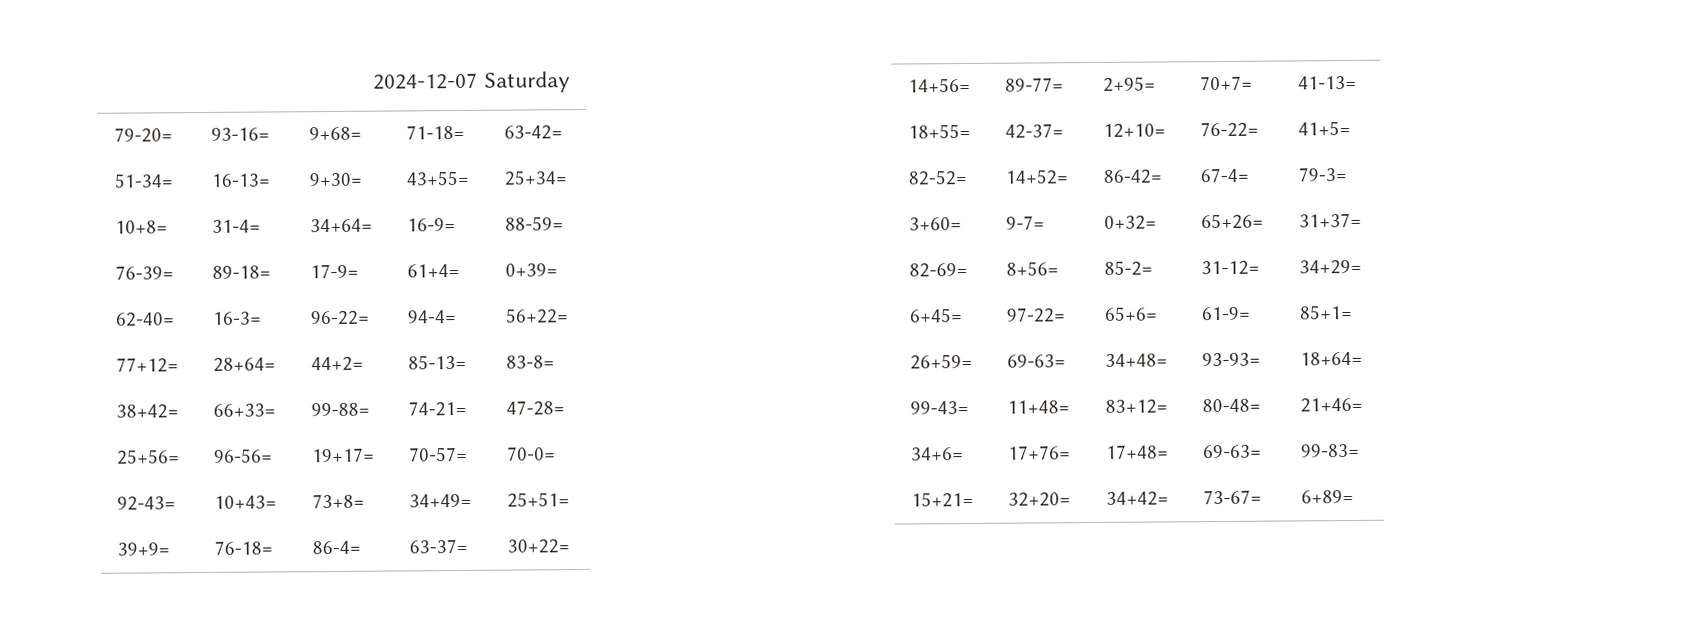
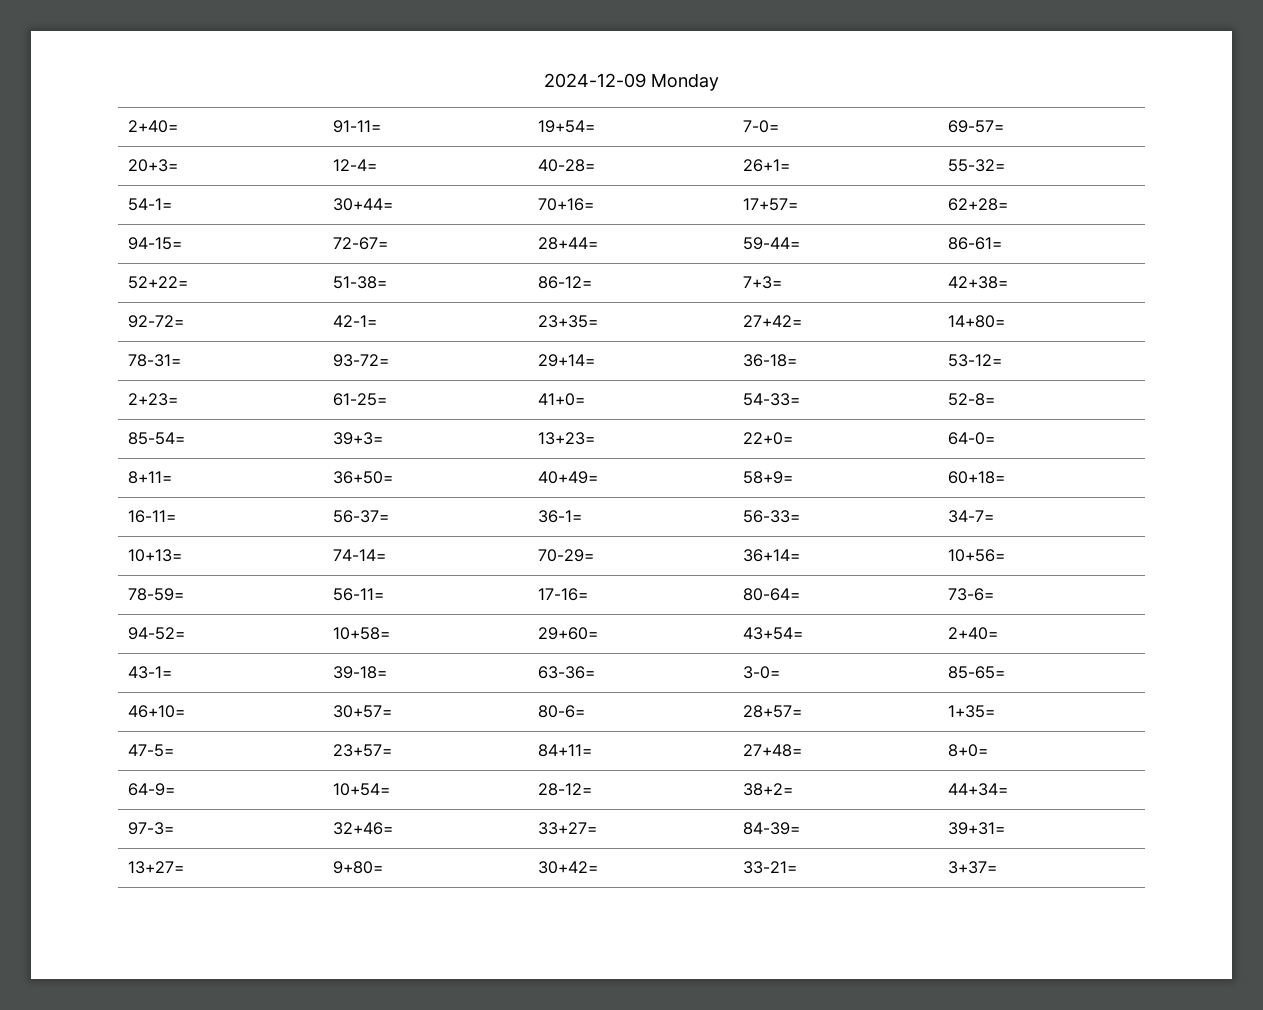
- 2024-12-07 Saturday
- 79-20= | 93-16= | 9+68= | 71-18= | 63-42=
- 51-34= | 16-13= | 9+30= | 43+55= | 25+34=
- 10+8= | 31-4= | 34+64= | 16-9= | 88-59=
- 76-39= | 89-18= | 17-9= | 61+4= | 0+39=
- 62-40= | 16-3= | 96-22= | 94-4= | 56+22=
- 77+12= | 28+64= | 44+2= | 85-13= | 83-8=
- 38+42= | 66+33= | 99-88= | 74-21= | 47-28=
- 25+56= | 96-56= | 19+17= | 70-57= | 70-0=
- 92-43= | 10+43= | 73+8= | 34+49= | 25+51=
- 39+9= | 76-18= | 86-4= | 63-37= | 30+22=
- 14+56= | 89-77= | 2+95= | 70+7= | 41-13=
- 18+55= | 42-37= | 12+10= | 76-22= | 41+5=
- 82-52= | 14+52= | 86-42= | 67-4= | 79-3=
- 3+60= | 9-7= | 0+32= | 65+26= | 31+37=
- 82-69= | 8+56= | 85-2= | 31-12= | 34+29=
- 6+45= | 97-22= | 65+6= | 61-9= | 85+1=
- 26+59= | 69-63= | 34+48= | 93-93= | 18+64=
- 99-43= | 11+48= | 83+12= | 80-48= | 21+46=
- 34+6= | 17+76= | 17+48= | 69-63= | 99-83=
- 15+21= | 32+20= | 34+42= | 73-67= | 6+89=
+ 2024-12-09 Monday
+ 2+40= | 91-11= | 19+54= | 7-0= | 69-57=
+ 20+3= | 12-4= | 40-28= | 26+1= | 55-32=
+ 54-1= | 30+44= | 70+16= | 17+57= | 62+28=
+ 94-15= | 72-67= | 28+44= | 59-44= | 86-61=
+ 52+22= | 51-38= | 86-12= | 7+3= | 42+38=
+ 92-72= | 42-1= | 23+35= | 27+42= | 14+80=
+ 78-31= | 93-72= | 29+14= | 36-18= | 53-12=
+ 2+23= | 61-25= | 41+0= | 54-33= | 52-8=
+ 85-54= | 39+3= | 13+23= | 22+0= | 64-0=
+ 8+11= | 36+50= | 40+49= | 58+9= | 60+18=
+ 16-11= | 56-37= | 36-1= | 56-33= | 34-7=
+ 10+13= | 74-14= | 70-29= | 36+14= | 10+56=
+ 78-59= | 56-11= | 17-16= | 80-64= | 73-6=
+ 94-52= | 10+58= | 29+60= | 43+54= | 2+40=
+ 43-1= | 39-18= | 63-36= | 3-0= | 85-65=
+ 46+10= | 30+57= | 80-6= | 28+57= | 1+35=
+ 47-5= | 23+57= | 84+11= | 27+48= | 8+0=
+ 64-9= | 10+54= | 28-12= | 38+2= | 44+34=
+ 97-3= | 32+46= | 33+27= | 84-39= | 39+31=
+ 13+27= | 9+80= | 30+42= | 33-21= | 3+37=

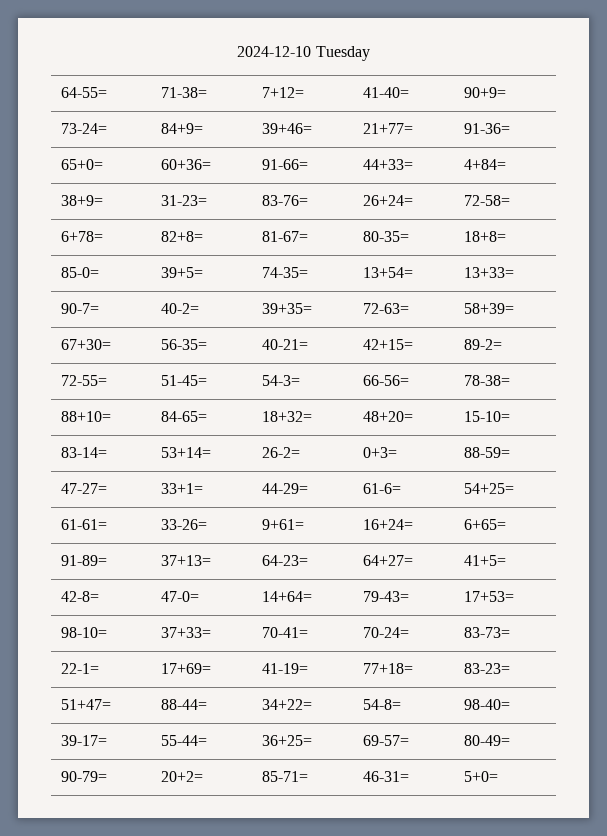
- 2024-12-09 Monday
- 2+40= | 91-11= | 19+54= | 7-0= | 69-57=
- 20+3= | 12-4= | 40-28= | 26+1= | 55-32=
- 54-1= | 30+44= | 70+16= | 17+57= | 62+28=
- 94-15= | 72-67= | 28+44= | 59-44= | 86-61=
- 52+22= | 51-38= | 86-12= | 7+3= | 42+38=
- 92-72= | 42-1= | 23+35= | 27+42= | 14+80=
- 78-31= | 93-72= | 29+14= | 36-18= | 53-12=
- 2+23= | 61-25= | 41+0= | 54-33= | 52-8=
- 85-54= | 39+3= | 13+23= | 22+0= | 64-0=
- 8+11= | 36+50= | 40+49= | 58+9= | 60+18=
- 16-11= | 56-37= | 36-1= | 56-33= | 34-7=
- 10+13= | 74-14= | 70-29= | 36+14= | 10+56=
- 78-59= | 56-11= | 17-16= | 80-64= | 73-6=
- 94-52= | 10+58= | 29+60= | 43+54= | 2+40=
- 43-1= | 39-18= | 63-36= | 3-0= | 85-65=
- 46+10= | 30+57= | 80-6= | 28+57= | 1+35=
- 47-5= | 23+57= | 84+11= | 27+48= | 8+0=
- 64-9= | 10+54= | 28-12= | 38+2= | 44+34=
- 97-3= | 32+46= | 33+27= | 84-39= | 39+31=
- 13+27= | 9+80= | 30+42= | 33-21= | 3+37=
+ 2024-12-10 Tuesday
+ 64-55= | 71-38= | 7+12= | 41-40= | 90+9=
+ 73-24= | 84+9= | 39+46= | 21+77= | 91-36=
+ 65+0= | 60+36= | 91-66= | 44+33= | 4+84=
+ 38+9= | 31-23= | 83-76= | 26+24= | 72-58=
+ 6+78= | 82+8= | 81-67= | 80-35= | 18+8=
+ 85-0= | 39+5= | 74-35= | 13+54= | 13+33=
+ 90-7= | 40-2= | 39+35= | 72-63= | 58+39=
+ 67+30= | 56-35= | 40-21= | 42+15= | 89-2=
+ 72-55= | 51-45= | 54-3= | 66-56= | 78-38=
+ 88+10= | 84-65= | 18+32= | 48+20= | 15-10=
+ 83-14= | 53+14= | 26-2= | 0+3= | 88-59=
+ 47-27= | 33+1= | 44-29= | 61-6= | 54+25=
+ 61-61= | 33-26= | 9+61= | 16+24= | 6+65=
+ 91-89= | 37+13= | 64-23= | 64+27= | 41+5=
+ 42-8= | 47-0= | 14+64= | 79-43= | 17+53=
+ 98-10= | 37+33= | 70-41= | 70-24= | 83-73=
+ 22-1= | 17+69= | 41-19= | 77+18= | 83-23=
+ 51+47= | 88-44= | 34+22= | 54-8= | 98-40=
+ 39-17= | 55-44= | 36+25= | 69-57= | 80-49=
+ 90-79= | 20+2= | 85-71= | 46-31= | 5+0=

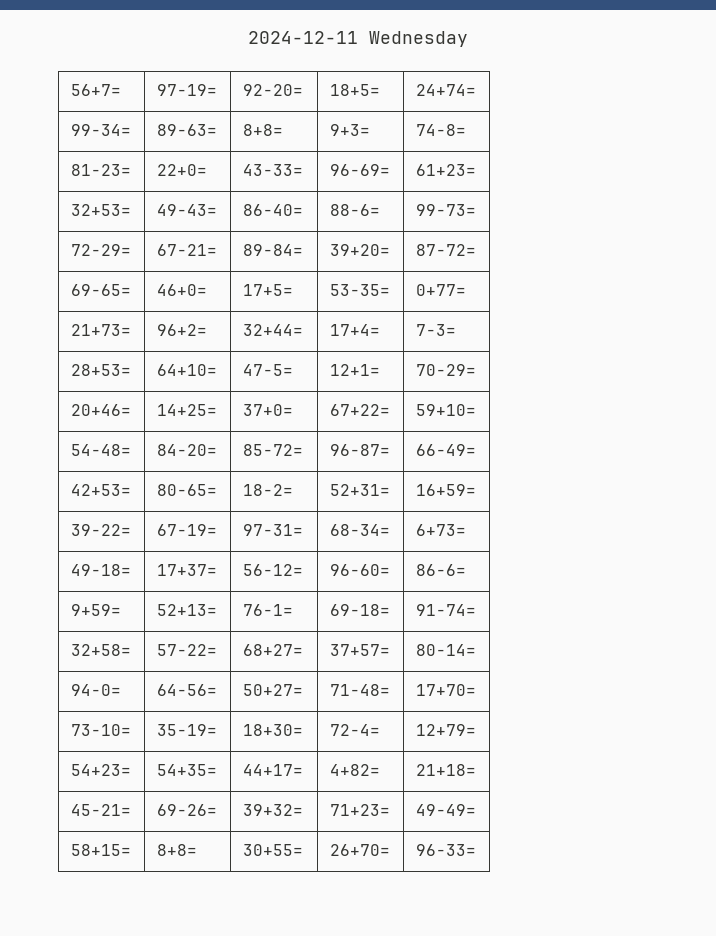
- 2024-12-10 Tuesday
- 64-55= | 71-38= | 7+12= | 41-40= | 90+9=
- 73-24= | 84+9= | 39+46= | 21+77= | 91-36=
- 65+0= | 60+36= | 91-66= | 44+33= | 4+84=
- 38+9= | 31-23= | 83-76= | 26+24= | 72-58=
- 6+78= | 82+8= | 81-67= | 80-35= | 18+8=
- 85-0= | 39+5= | 74-35= | 13+54= | 13+33=
- 90-7= | 40-2= | 39+35= | 72-63= | 58+39=
- 67+30= | 56-35= | 40-21= | 42+15= | 89-2=
- 72-55= | 51-45= | 54-3= | 66-56= | 78-38=
- 88+10= | 84-65= | 18+32= | 48+20= | 15-10=
- 83-14= | 53+14= | 26-2= | 0+3= | 88-59=
- 47-27= | 33+1= | 44-29= | 61-6= | 54+25=
- 61-61= | 33-26= | 9+61= | 16+24= | 6+65=
- 91-89= | 37+13= | 64-23= | 64+27= | 41+5=
- 42-8= | 47-0= | 14+64= | 79-43= | 17+53=
- 98-10= | 37+33= | 70-41= | 70-24= | 83-73=
- 22-1= | 17+69= | 41-19= | 77+18= | 83-23=
- 51+47= | 88-44= | 34+22= | 54-8= | 98-40=
- 39-17= | 55-44= | 36+25= | 69-57= | 80-49=
- 90-79= | 20+2= | 85-71= | 46-31= | 5+0=
+ 2024-12-11 Wednesday
+ 56+7= | 97-19= | 92-20= | 18+5= | 24+74=
+ 99-34= | 89-63= | 8+8= | 9+3= | 74-8=
+ 81-23= | 22+0= | 43-33= | 96-69= | 61+23=
+ 32+53= | 49-43= | 86-40= | 88-6= | 99-73=
+ 72-29= | 67-21= | 89-84= | 39+20= | 87-72=
+ 69-65= | 46+0= | 17+5= | 53-35= | 0+77=
+ 21+73= | 96+2= | 32+44= | 17+4= | 7-3=
+ 28+53= | 64+10= | 47-5= | 12+1= | 70-29=
+ 20+46= | 14+25= | 37+0= | 67+22= | 59+10=
+ 54-48= | 84-20= | 85-72= | 96-87= | 66-49=
+ 42+53= | 80-65= | 18-2= | 52+31= | 16+59=
+ 39-22= | 67-19= | 97-31= | 68-34= | 6+73=
+ 49-18= | 17+37= | 56-12= | 96-60= | 86-6=
+ 9+59= | 52+13= | 76-1= | 69-18= | 91-74=
+ 32+58= | 57-22= | 68+27= | 37+57= | 80-14=
+ 94-0= | 64-56= | 50+27= | 71-48= | 17+70=
+ 73-10= | 35-19= | 18+30= | 72-4= | 12+79=
+ 54+23= | 54+35= | 44+17= | 4+82= | 21+18=
+ 45-21= | 69-26= | 39+32= | 71+23= | 49-49=
+ 58+15= | 8+8= | 30+55= | 26+70= | 96-33=

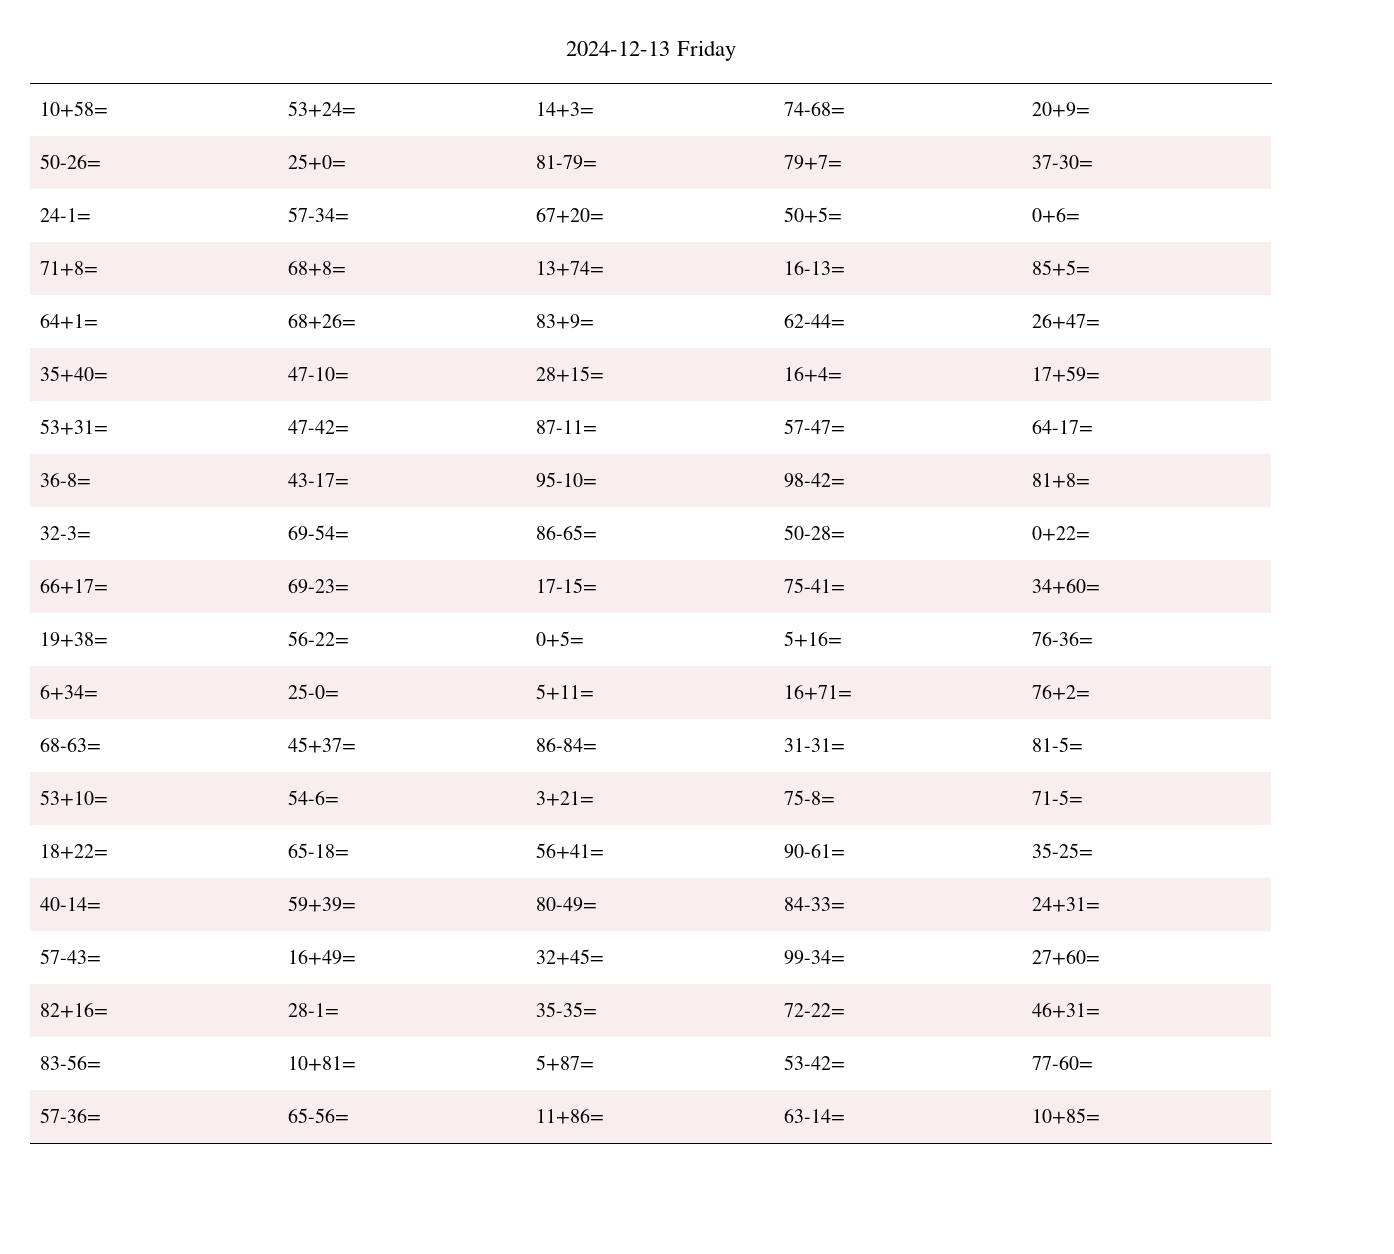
- 2024-12-11 Wednesday
- 56+7= | 97-19= | 92-20= | 18+5= | 24+74=
- 99-34= | 89-63= | 8+8= | 9+3= | 74-8=
- 81-23= | 22+0= | 43-33= | 96-69= | 61+23=
- 32+53= | 49-43= | 86-40= | 88-6= | 99-73=
- 72-29= | 67-21= | 89-84= | 39+20= | 87-72=
- 69-65= | 46+0= | 17+5= | 53-35= | 0+77=
- 21+73= | 96+2= | 32+44= | 17+4= | 7-3=
- 28+53= | 64+10= | 47-5= | 12+1= | 70-29=
- 20+46= | 14+25= | 37+0= | 67+22= | 59+10=
- 54-48= | 84-20= | 85-72= | 96-87= | 66-49=
- 42+53= | 80-65= | 18-2= | 52+31= | 16+59=
- 39-22= | 67-19= | 97-31= | 68-34= | 6+73=
- 49-18= | 17+37= | 56-12= | 96-60= | 86-6=
- 9+59= | 52+13= | 76-1= | 69-18= | 91-74=
- 32+58= | 57-22= | 68+27= | 37+57= | 80-14=
- 94-0= | 64-56= | 50+27= | 71-48= | 17+70=
- 73-10= | 35-19= | 18+30= | 72-4= | 12+79=
- 54+23= | 54+35= | 44+17= | 4+82= | 21+18=
- 45-21= | 69-26= | 39+32= | 71+23= | 49-49=
- 58+15= | 8+8= | 30+55= | 26+70= | 96-33=
+ 2024-12-13 Friday
+ 10+58= | 53+24= | 14+3= | 74-68= | 20+9=
+ 50-26= | 25+0= | 81-79= | 79+7= | 37-30=
+ 24-1= | 57-34= | 67+20= | 50+5= | 0+6=
+ 71+8= | 68+8= | 13+74= | 16-13= | 85+5=
+ 64+1= | 68+26= | 83+9= | 62-44= | 26+47=
+ 35+40= | 47-10= | 28+15= | 16+4= | 17+59=
+ 53+31= | 47-42= | 87-11= | 57-47= | 64-17=
+ 36-8= | 43-17= | 95-10= | 98-42= | 81+8=
+ 32-3= | 69-54= | 86-65= | 50-28= | 0+22=
+ 66+17= | 69-23= | 17-15= | 75-41= | 34+60=
+ 19+38= | 56-22= | 0+5= | 5+16= | 76-36=
+ 6+34= | 25-0= | 5+11= | 16+71= | 76+2=
+ 68-63= | 45+37= | 86-84= | 31-31= | 81-5=
+ 53+10= | 54-6= | 3+21= | 75-8= | 71-5=
+ 18+22= | 65-18= | 56+41= | 90-61= | 35-25=
+ 40-14= | 59+39= | 80-49= | 84-33= | 24+31=
+ 57-43= | 16+49= | 32+45= | 99-34= | 27+60=
+ 82+16= | 28-1= | 35-35= | 72-22= | 46+31=
+ 83-56= | 10+81= | 5+87= | 53-42= | 77-60=
+ 57-36= | 65-56= | 11+86= | 63-14= | 10+85=

